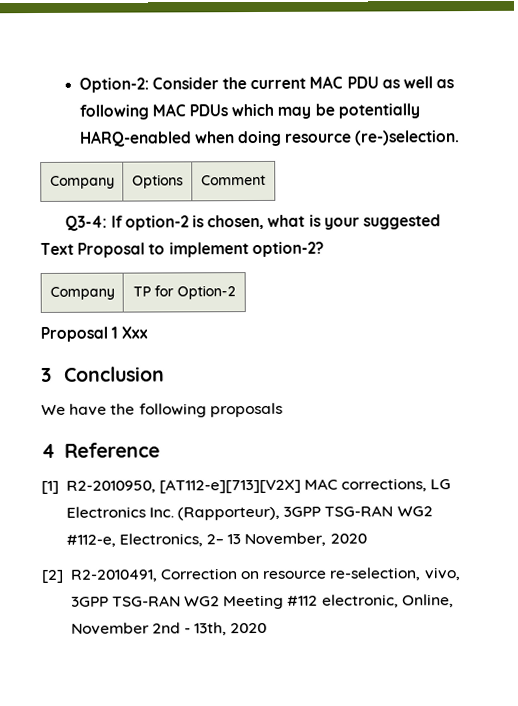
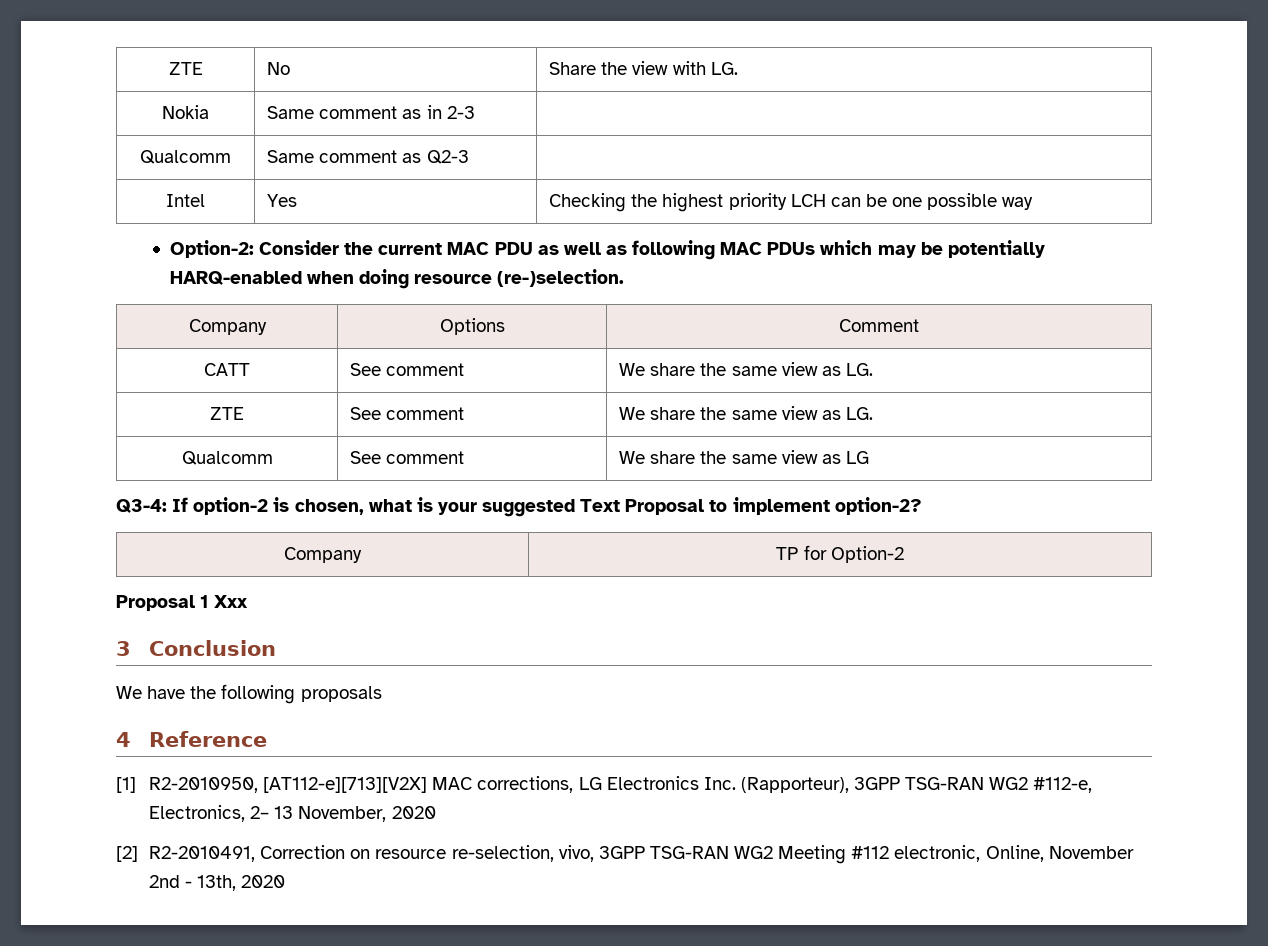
+ ZTE | No | Share the view with LG.
+ Nokia | Same comment as in 2-3 |
+ Qualcomm | Same comment as Q2-3 |
+ Intel | Yes | Checking the highest priority LCH can be one possible way
+ CATT | See comment | We share the same view as LG.
+ ZTE | See comment | We share the same view as LG.
+ Qualcomm | See comment | We share the same view as LG

